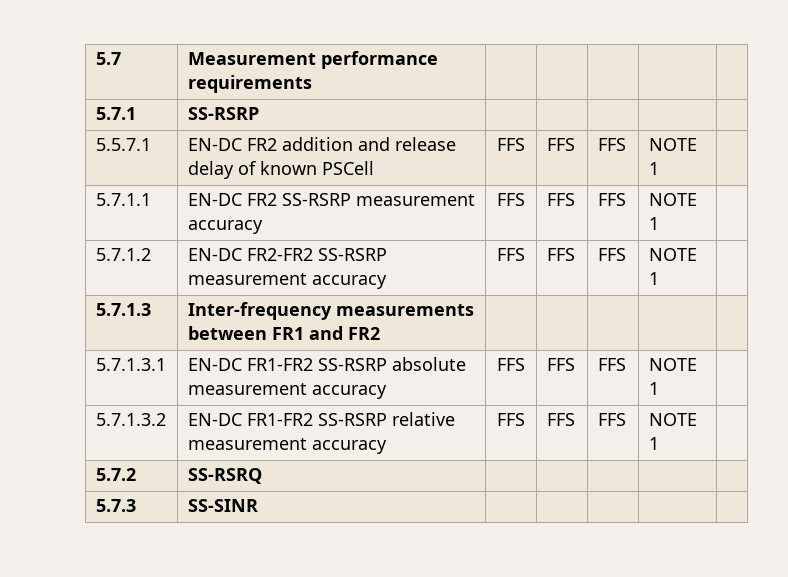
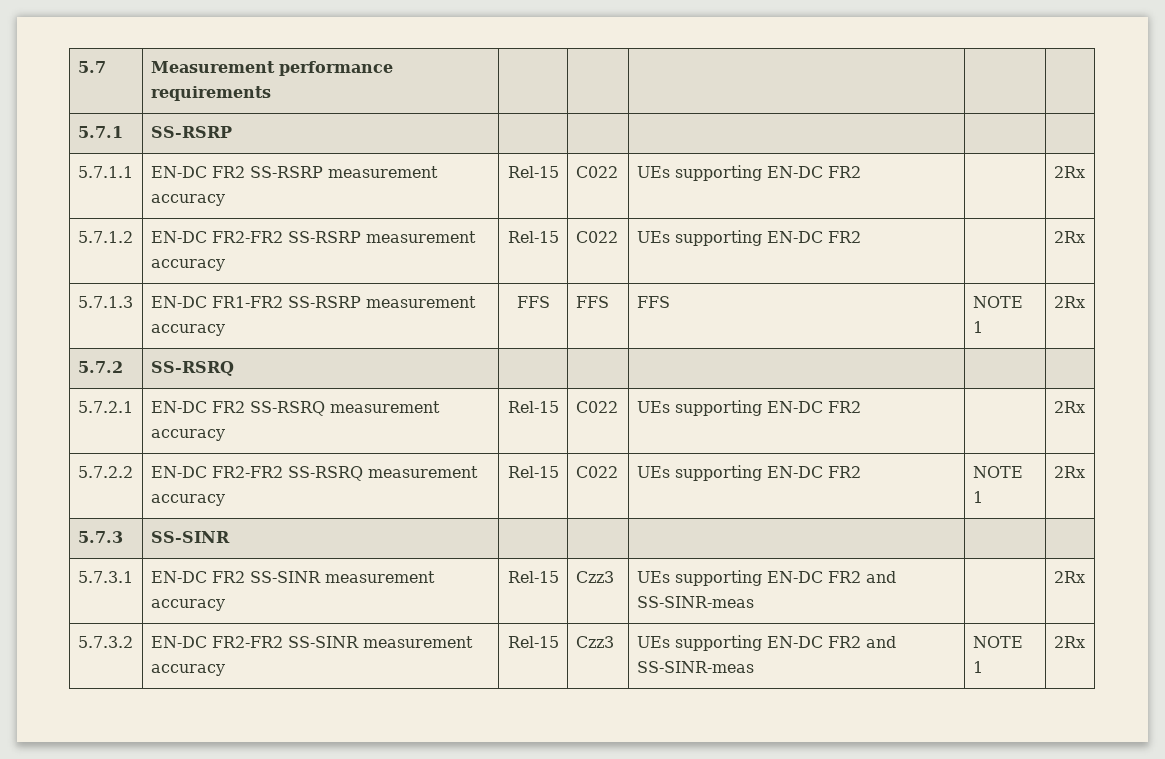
- 5.5.7.1 | EN-DC FR2 addition and release delay of known PSCell | FFS | FFS | FFS | NOTE 1 |
- 5.7.1.1 | EN-DC FR2 SS-RSRP measurement accuracy | FFS | FFS | FFS | NOTE 1 |
- 5.7.1.2 | EN-DC FR2-FR2 SS-RSRP measurement accuracy | FFS | FFS | FFS | NOTE 1 |
- 5.7.1.3 | Inter-frequency measurements between FR1 and FR2 | | | | |
- 5.7.1.3.1 | EN-DC FR1-FR2 SS-RSRP absolute measurement accuracy | FFS | FFS | FFS | NOTE 1 |
- 5.7.1.3.2 | EN-DC FR1-FR2 SS-RSRP relative measurement accuracy | FFS | FFS | FFS | NOTE 1 |
+ 5.7.1.1 | EN-DC FR2 SS-RSRP measurement accuracy | Rel-15 | C022 | UEs supporting EN-DC FR2 | | 2Rx
+ 5.7.1.2 | EN-DC FR2-FR2 SS-RSRP measurement accuracy | Rel-15 | C022 | UEs supporting EN-DC FR2 | | 2Rx
+ 5.7.1.3 | EN-DC FR1-FR2 SS-RSRP measurement accuracy | FFS | FFS | FFS | NOTE 1 | 2Rx
  5.7.2 | SS-RSRQ | | | | |
+ 5.7.2.1 | EN-DC FR2 SS-RSRQ measurement accuracy | Rel-15 | C022 | UEs supporting EN-DC FR2 | | 2Rx
+ 5.7.2.2 | EN-DC FR2-FR2 SS-RSRQ measurement accuracy | Rel-15 | C022 | UEs supporting EN-DC FR2 | NOTE 1 | 2Rx
  5.7.3 | SS-SINR | | | | |
+ 5.7.3.1 | EN-DC FR2 SS-SINR measurement accuracy | Rel-15 | Czz3 | UEs supporting EN-DC FR2 and SS-SINR-meas | | 2Rx
+ 5.7.3.2 | EN-DC FR2-FR2 SS-SINR measurement accuracy | Rel-15 | Czz3 | UEs supporting EN-DC FR2 and SS-SINR-meas | NOTE 1 | 2Rx

